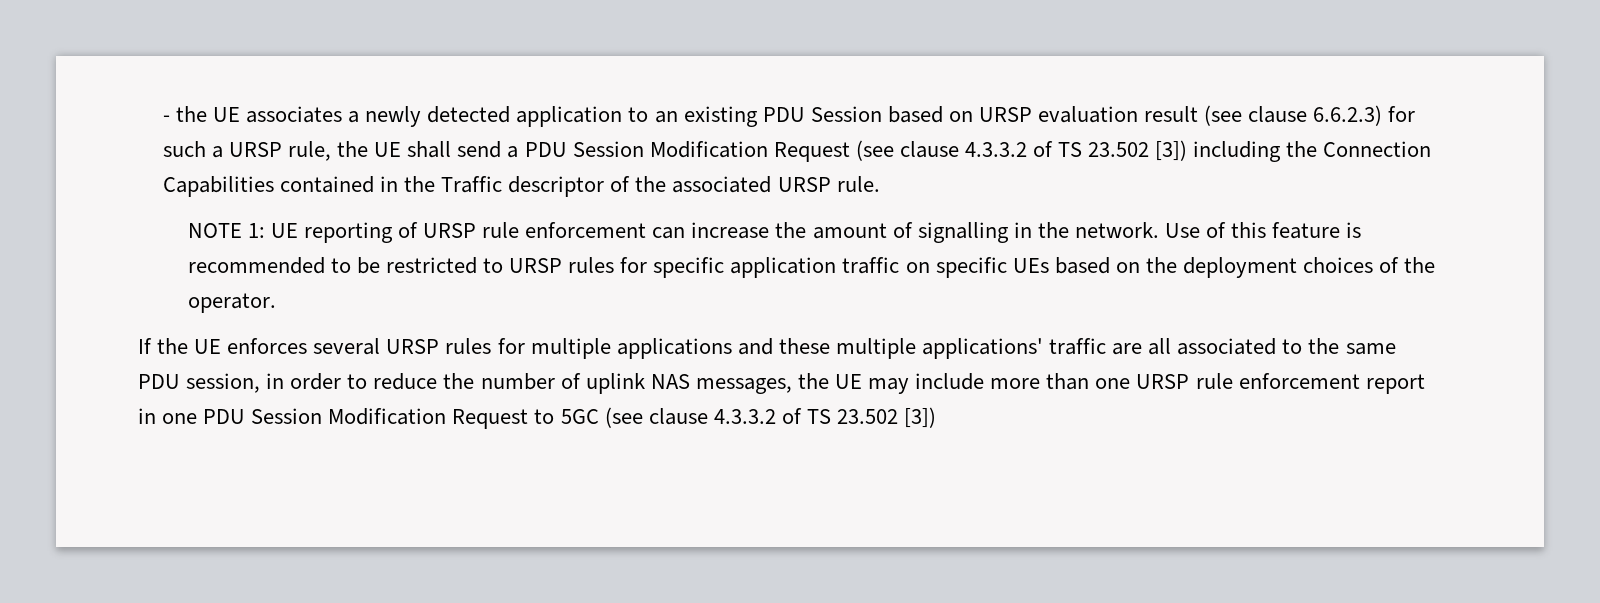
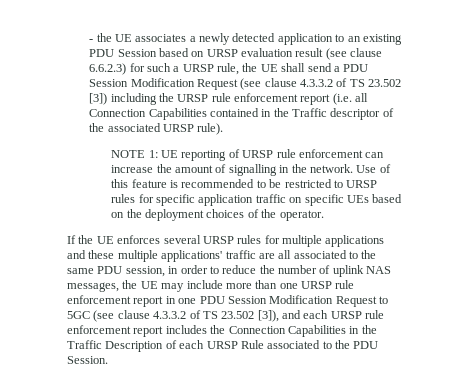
- - the UE associates a newly detected application to an existing PDU Session based on URSP evaluation result (see clause 6.6.2.3) for such a URSP rule, the UE shall send a PDU Session Modification Request (see clause 4.3.3.2 of TS 23.502 [3]) including the Connection Capabilities contained in the Traffic descriptor of the associated URSP rule.
+ - the UE associates a newly detected application to an existing PDU Session based on URSP evaluation result (see clause 6.6.2.3) for such a URSP rule, the UE shall send a PDU Session Modification Request (see clause 4.3.3.2 of TS 23.502 [3]) including the URSP rule enforcement report (i.e. all Connection Capabilities contained in the Traffic descriptor of the associated URSP rule).
- If the UE enforces several URSP rules for multiple applications and these multiple applications' traffic are all associated to the same PDU session, in order to reduce the number of uplink NAS messages, the UE may include more than one URSP rule enforcement report in one PDU Session Modification Request to 5GC (see clause 4.3.3.2 of TS 23.502 [3])
+ If the UE enforces several URSP rules for multiple applications and these multiple applications' traffic are all associated to the same PDU session, in order to reduce the number of uplink NAS messages, the UE may include more than one URSP rule enforcement report in one PDU Session Modification Request to 5GC (see clause 4.3.3.2 of TS 23.502 [3]), and each URSP rule enforcement report includes the Connection Capabilities in the Traffic Description of each URSP Rule associated to the PDU Session.

